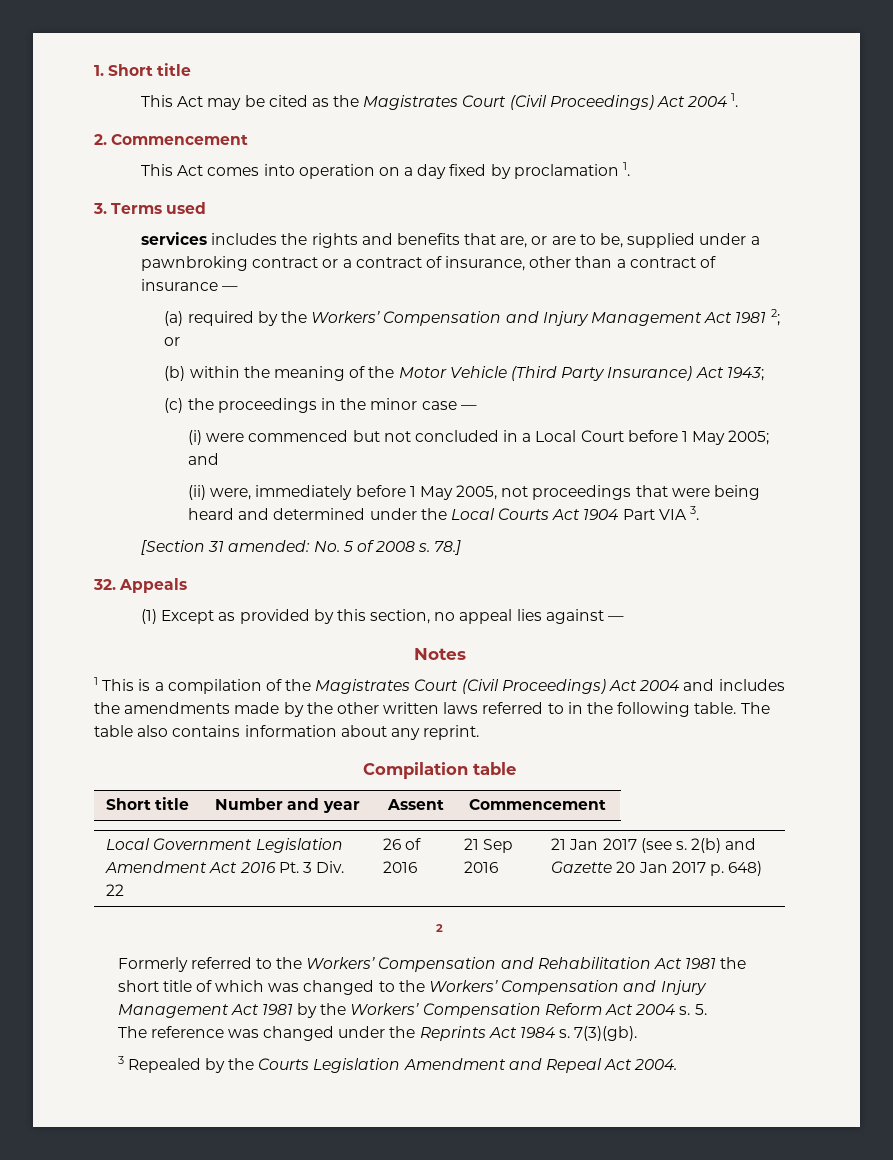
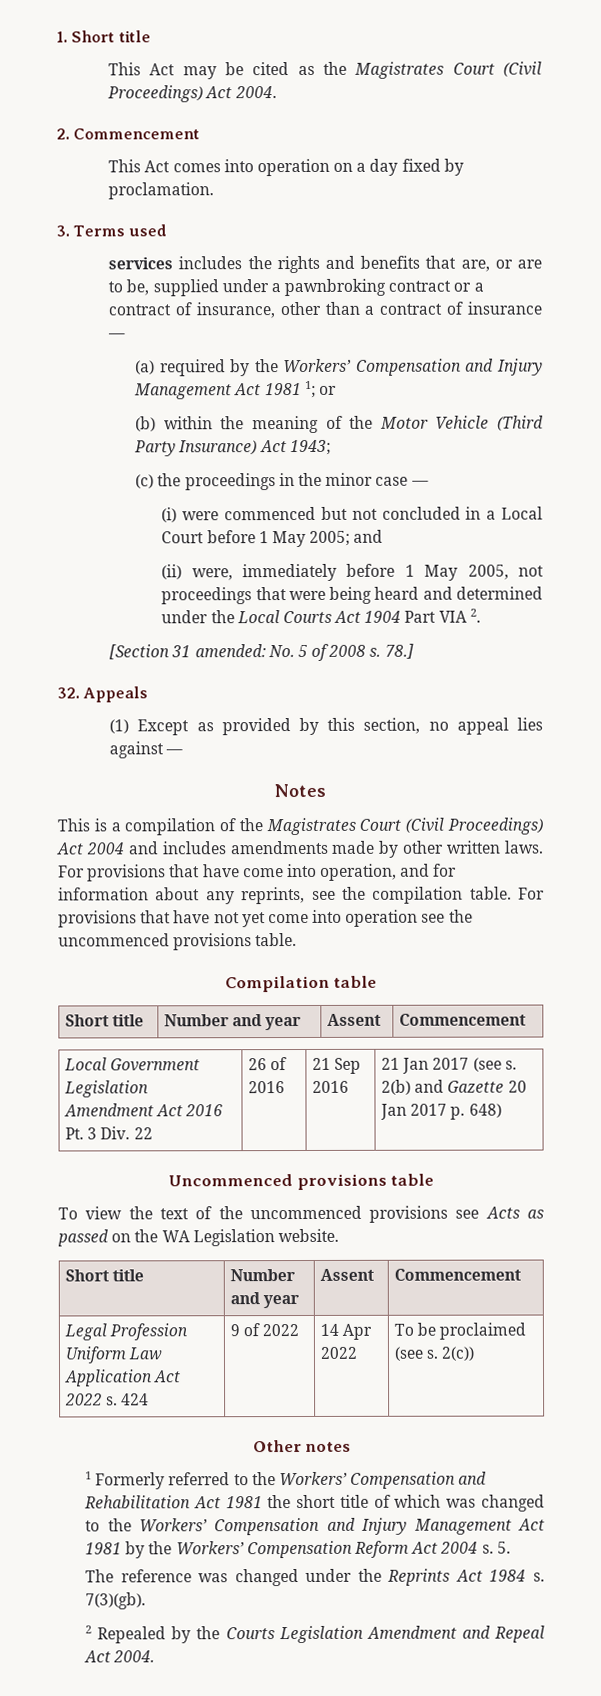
- This Act may be cited as the Magistrates Court (Civil Proceedings) Act 2004 1.
+ This Act may be cited as the Magistrates Court (Civil Proceedings) Act 2004.
- This Act comes into operation on a day fixed by proclamation 1.
+ This Act comes into operation on a day fixed by proclamation.
- (a) required by the Workers’ Compensation and Injury Management Act 1981 2; or
+ (a) required by the Workers’ Compensation and Injury Management Act 1981 1; or
- (ii) were, immediately before 1 May 2005, not proceedings that were being heard and determined under the Local Courts Act 1904 Part VIA 3.
+ (ii) were, immediately before 1 May 2005, not proceedings that were being heard and determined under the Local Courts Act 1904 Part VIA 2.
- 1 This is a compilation of the Magistrates Court (Civil Proceedings) Act 2004 and includes the amendments made by the other written laws referred to in the following table. The table also contains information about any reprint.
+ This is a compilation of the Magistrates Court (Civil Proceedings) Act 2004 and includes amendments made by other written laws. For provisions that have come into operation, and for information about any reprints, see the compilation table. For provisions that have not yet come into operation see the uncommenced provisions table.
- 2
- Formerly referred to the Workers’ Compensation and Rehabilitation Act 1981 the short title of which was changed to the Workers’ Compensation and Injury Management Act 1981 by the Workers’ Compensation Reform Act 2004 s.
+ Uncommenced provisions table
+ To view the text of the uncommenced provisions see Acts as passed on the WA Legislation website.
+ Short title | Number and year | Assent | Commencement
+ Legal Profession Uniform Law Application Act 2022 s. 424 | 9 of 2022 | 14 Apr 2022 | To be proclaimed (see s. 2(c))
+ Other notes
+ 1 Formerly referred to the Workers’ Compensation and Rehabilitation Act 1981 the short title of which was changed to the Workers’ Compensation and Injury Management Act 1981 by the Workers’ Compensation Reform Act 2004 s.
- 3 Repealed by the Courts Legislation Amendment and Repeal Act 2004.
+ 2 Repealed by the Courts Legislation Amendment and Repeal Act 2004.

